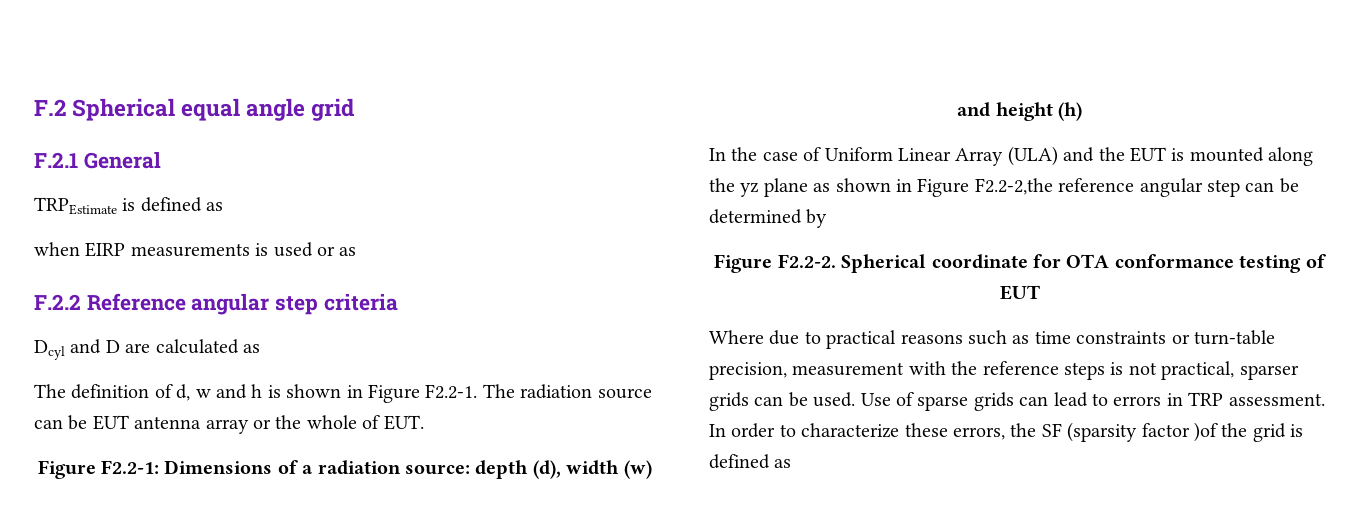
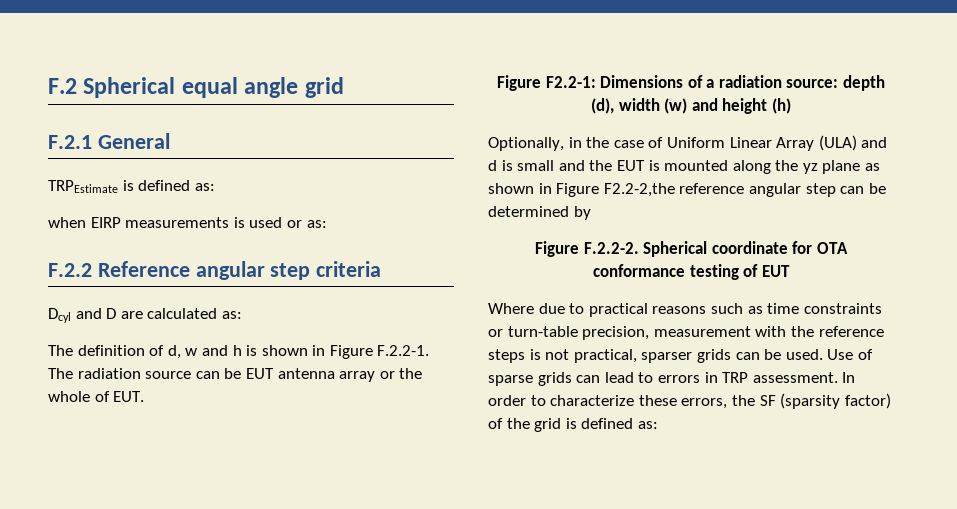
- TRPEstimate is defined as
+ TRPEstimate is defined as:
- when EIRP measurements is used or as
+ when EIRP measurements is used or as:
- Dcyl and D are calculated as
+ Dcyl and D are calculated as:
- The definition of d, w and h is shown in Figure F2.2-1. The radiation source can be EUT antenna array or the whole of EUT.
+ The definition of d, w and h is shown in Figure F.2.2-1. The radiation source can be EUT antenna array or the whole of EUT.
- In the case of Uniform Linear Array (ULA) and the EUT is mounted along the yz plane as shown in Figure F2.2-2,the reference angular step can be determined by
+ Optionally, in the case of Uniform Linear Array (ULA) and d is small and the EUT is mounted along the yz plane as shown in Figure F2.2-2,the reference angular step can be determined by
- Figure F2.2-2. Spherical coordinate for OTA conformance testing of EUT
+ Figure F.2.2-2. Spherical coordinate for OTA conformance testing of EUT
- In order to characterize these errors, the SF (sparsity factor )of the grid is defined as
+ In order to characterize these errors, the SF (sparsity factor) of the grid is defined as:

